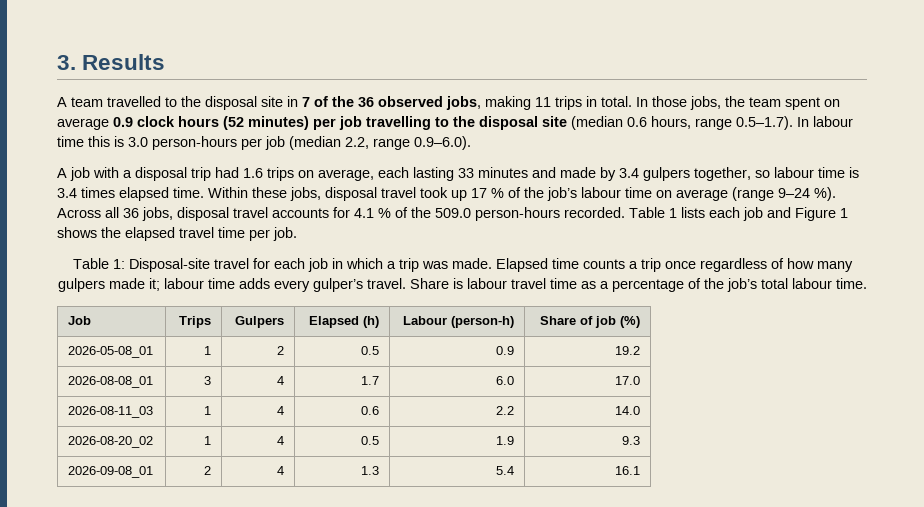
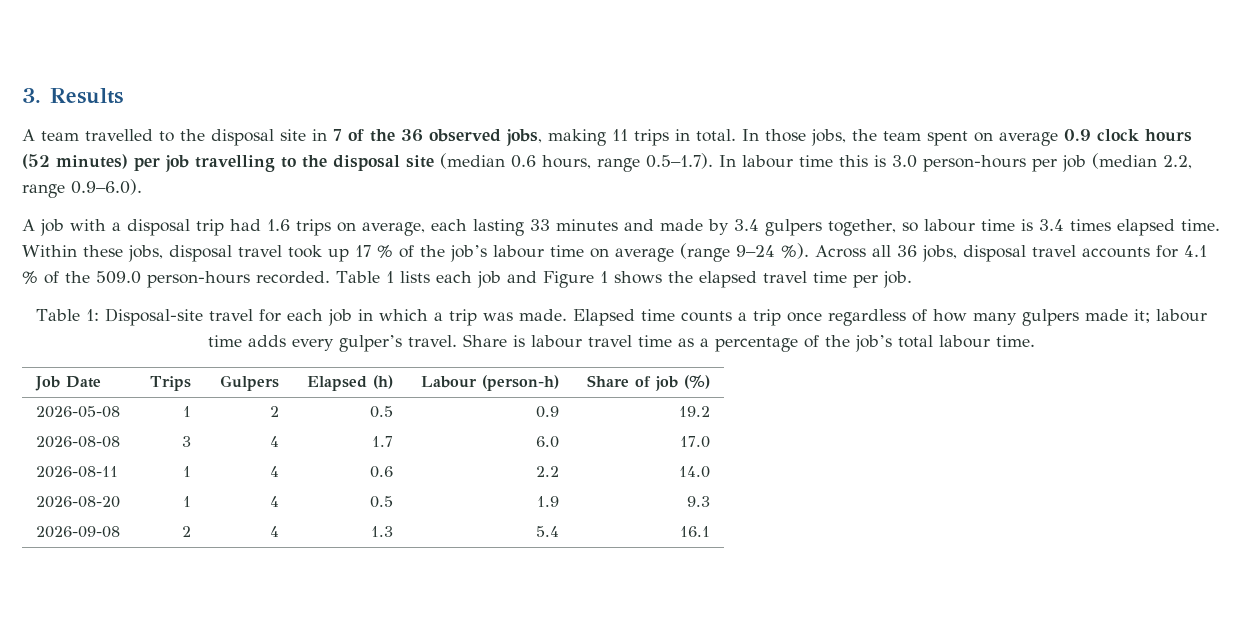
- Job | Trips | Gulpers | Elapsed (h) | Labour (person-h) | Share of job (%)
+ Job Date | Trips | Gulpers | Elapsed (h) | Labour (person-h) | Share of job (%)
- 2026-05-08_01 | 1 | 2 | 0.5 | 0.9 | 19.2
+ 2026-05-08 | 1 | 2 | 0.5 | 0.9 | 19.2
- 2026-08-08_01 | 3 | 4 | 1.7 | 6.0 | 17.0
+ 2026-08-08 | 3 | 4 | 1.7 | 6.0 | 17.0
- 2026-08-11_03 | 1 | 4 | 0.6 | 2.2 | 14.0
+ 2026-08-11 | 1 | 4 | 0.6 | 2.2 | 14.0
- 2026-08-20_02 | 1 | 4 | 0.5 | 1.9 | 9.3
+ 2026-08-20 | 1 | 4 | 0.5 | 1.9 | 9.3
- 2026-09-08_01 | 2 | 4 | 1.3 | 5.4 | 16.1
+ 2026-09-08 | 2 | 4 | 1.3 | 5.4 | 16.1

